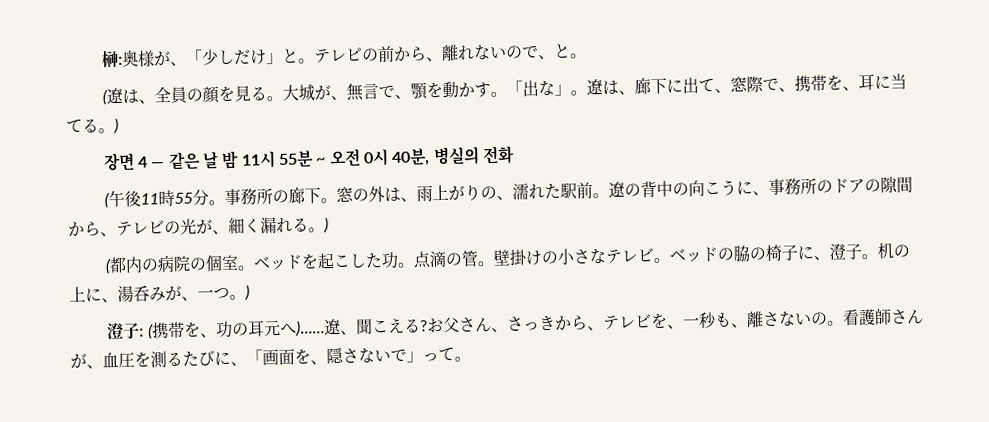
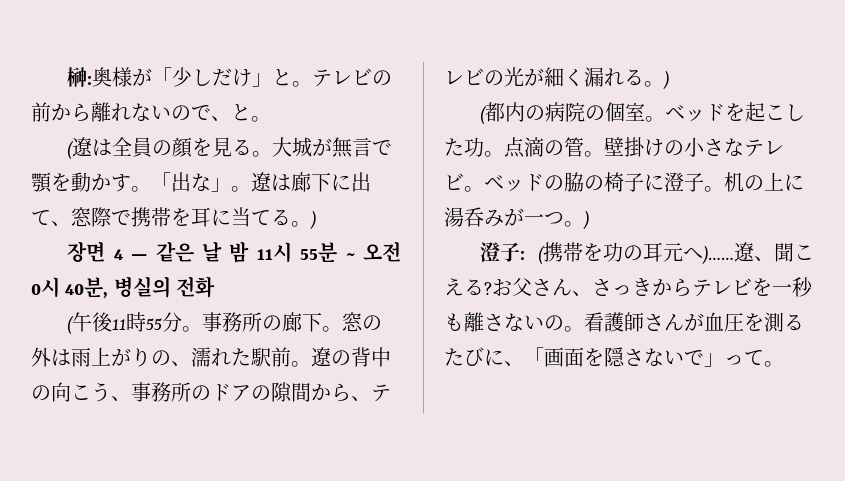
- 榊:奥様が、「少しだけ」と。
+ 榊:奥様が「少しだけ」と。
- テレビの前から、離れないので、と。
+ テレビの前から離れないので、と。
- (遼は、全員の顔を見る。
+ (遼は全員の顔を見る。
- 大城が、無言で、顎を動かす。
+ 大城が無言で顎を動かす。
- 遼は、廊下に出て、窓際で、携帯を、耳に当てる。)
+ 遼は廊下に出て、窓際で携帯を耳に当てる。)
- 窓の外は、雨上がりの、濡れた駅前。
+ 窓の外は雨上がりの、濡れた駅前。
- 遼の背中の向こうに、事務所のドアの隙間から、テレビの光が、細く漏れる。)
+ 遼の背中の向こう、事務所のドアの隙間から、テレビの光が細く漏れる。)
- ベッドの脇の椅子に、澄子。
+ ベッドの脇の椅子に澄子。
- 机の上に、湯呑みが、一つ。)
+ 机の上に湯呑みが一つ。)
- 澄子: (携帯を、功の耳元へ)……
+ 澄子: (携帯を功の耳元へ)……
- お父さん、さっきから、テレビを、一秒も、離さないの。
+ お父さん、さっきからテレビを一秒も離さないの。
- 看護師さんが、血圧を測るたびに、「画面を、隠さないで」って。
+ 看護師さんが血圧を測るたびに、「画面を隠さないで」って。

